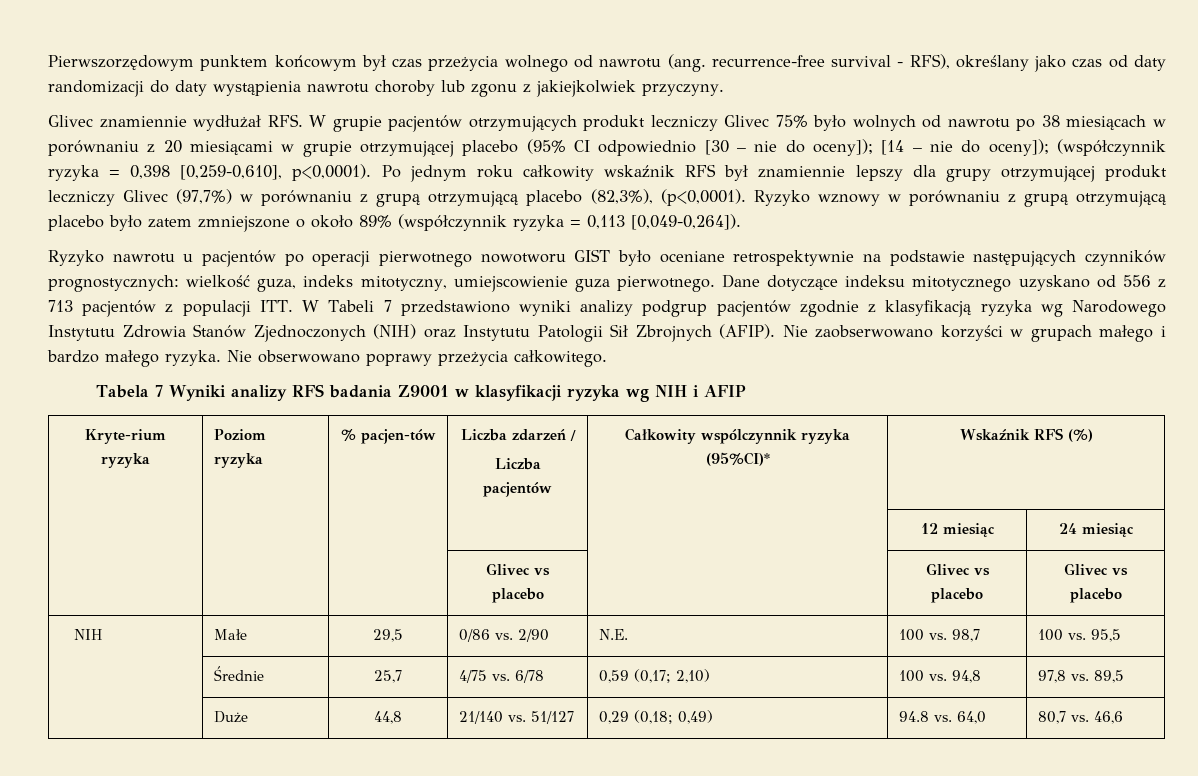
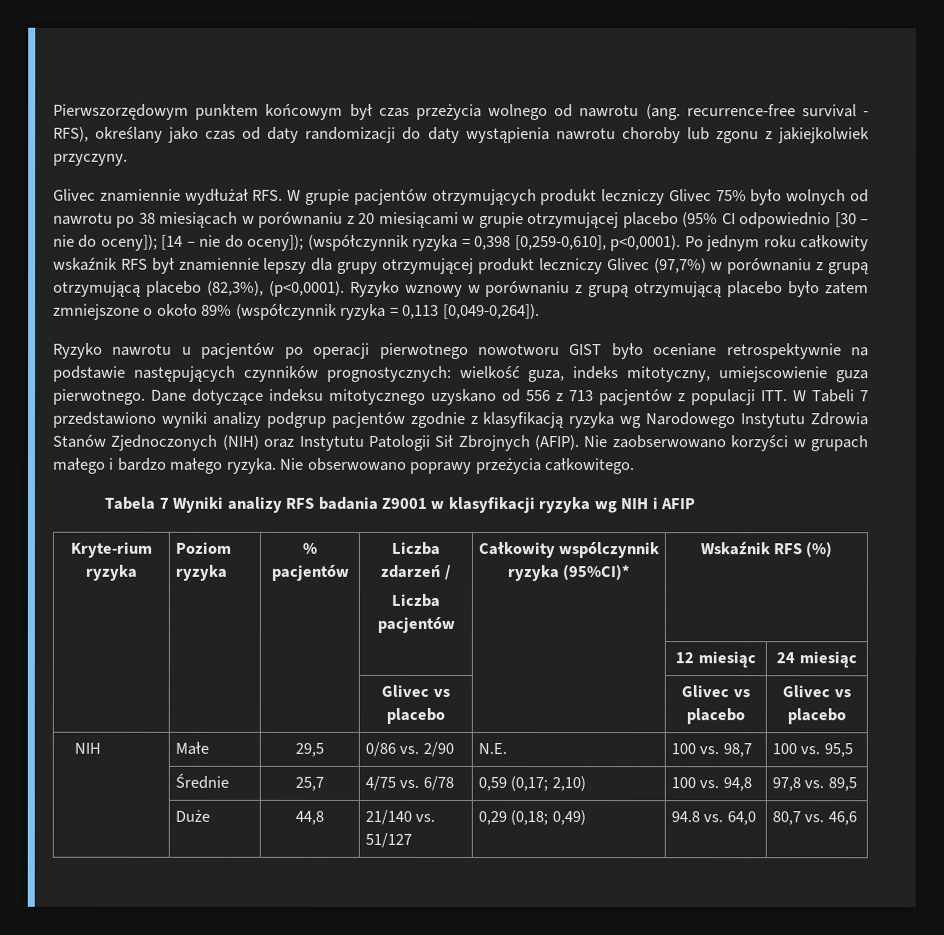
- Kryte-rium ryzyka | Poziom ryzyka | % pacjen-tów | Liczba zdarzeń /
+ Kryte-rium ryzyka | Poziom ryzyka | % pacjentów | Liczba zdarzeń /

